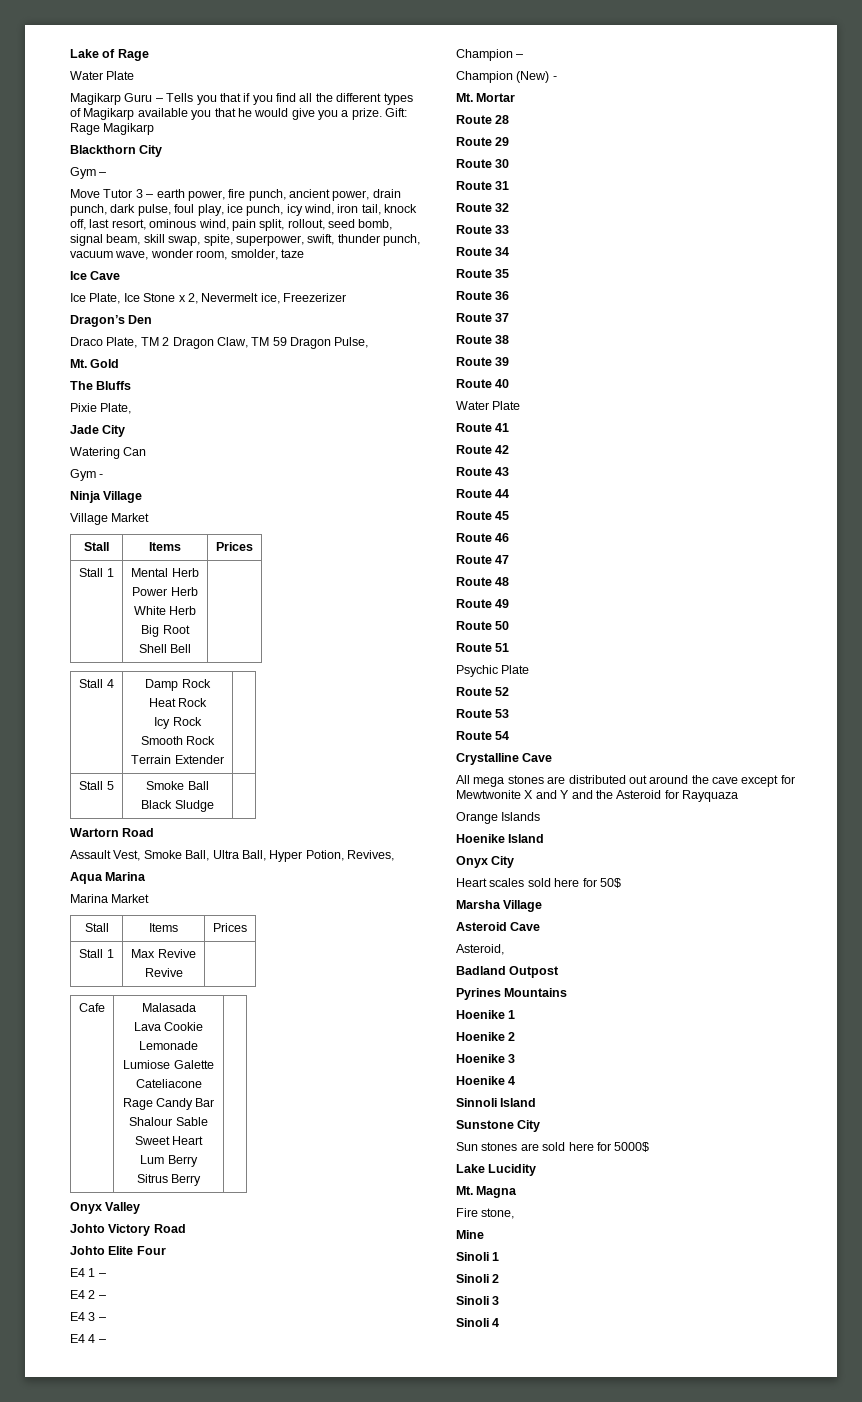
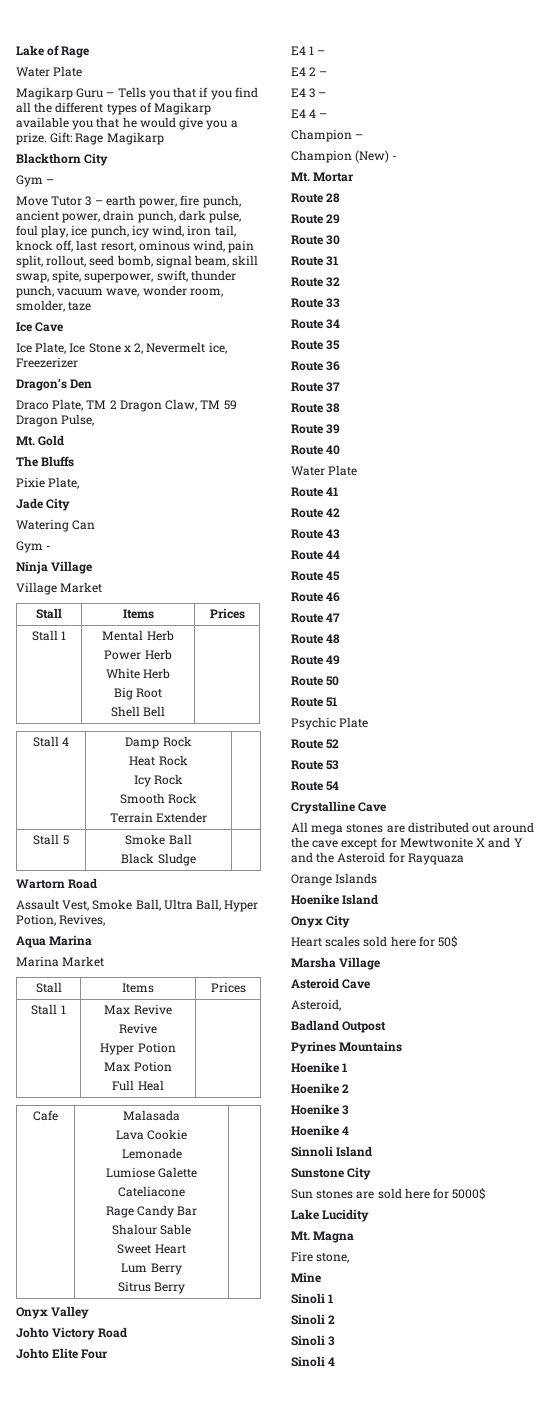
  Stall 1 | Max Revive
- Revive |
+ Revive
+ Hyper Potion
+ Max Potion
+ Full Heal |

